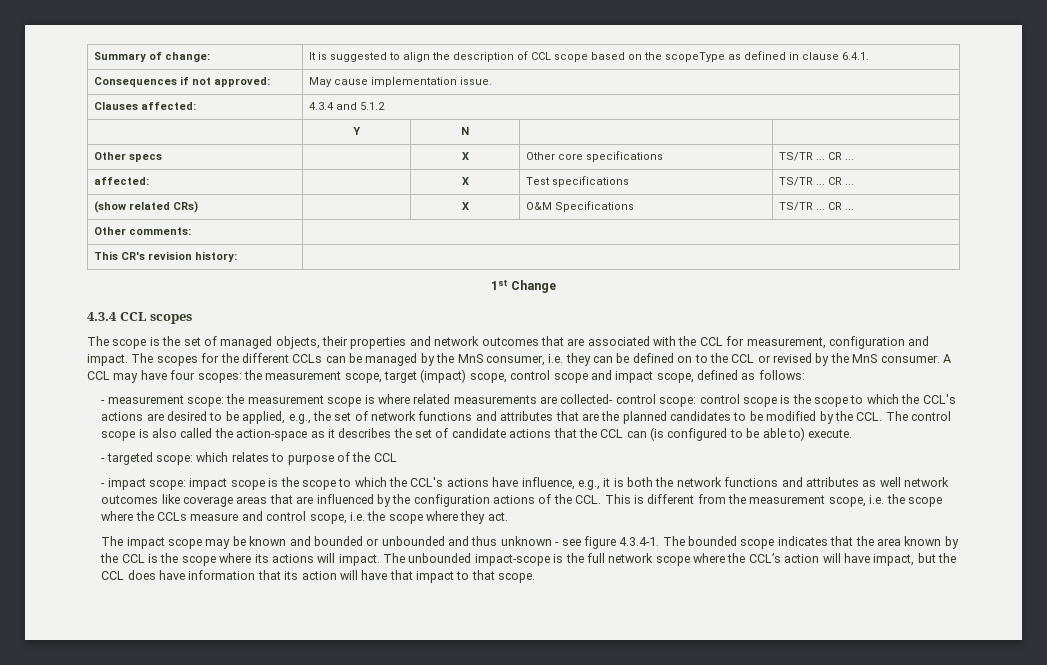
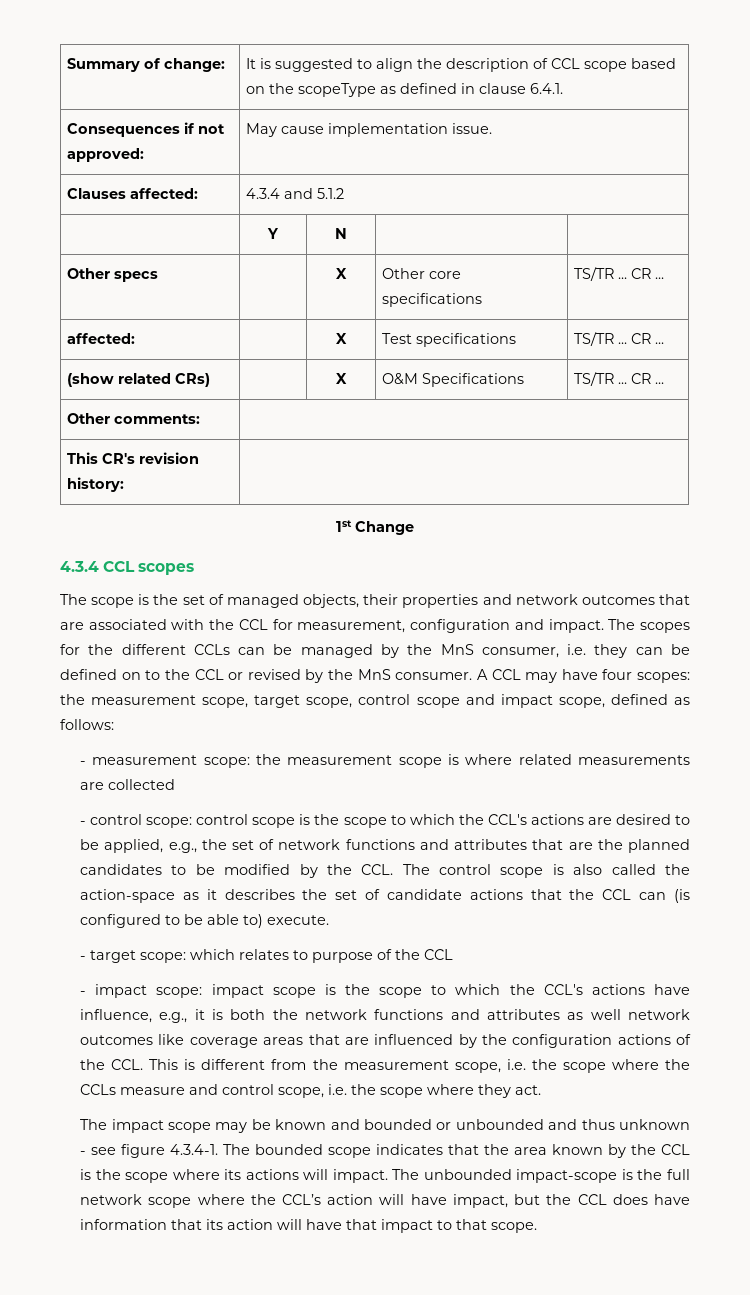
- A CCL may have four scopes: the measurement scope, target (impact) scope, control scope and impact scope, defined as follows:
+ A CCL may have four scopes: the measurement scope, target scope, control scope and impact scope, defined as follows:
- the measurement scope is where related measurements are collected- control scope:
+ the measurement scope is where related measurements are collected
+ - control scope:
- - targeted scope: which relates to purpose of the CCL
+ - target scope: which relates to purpose of the CCL

